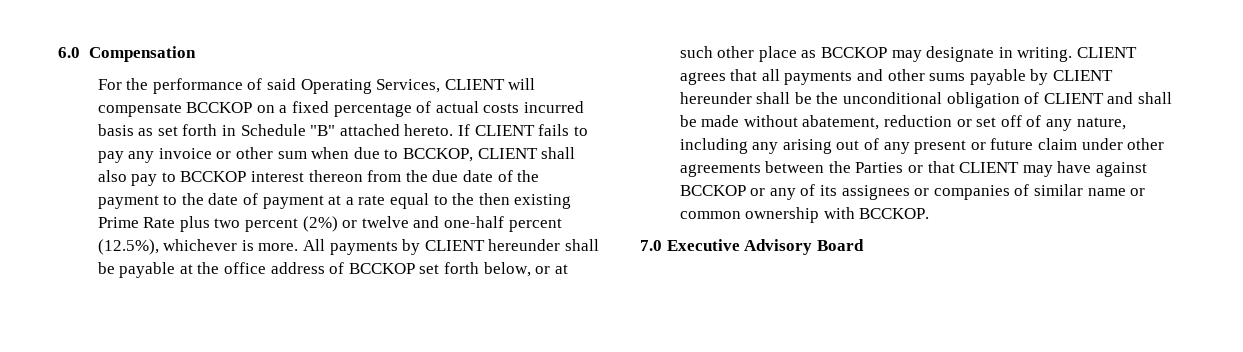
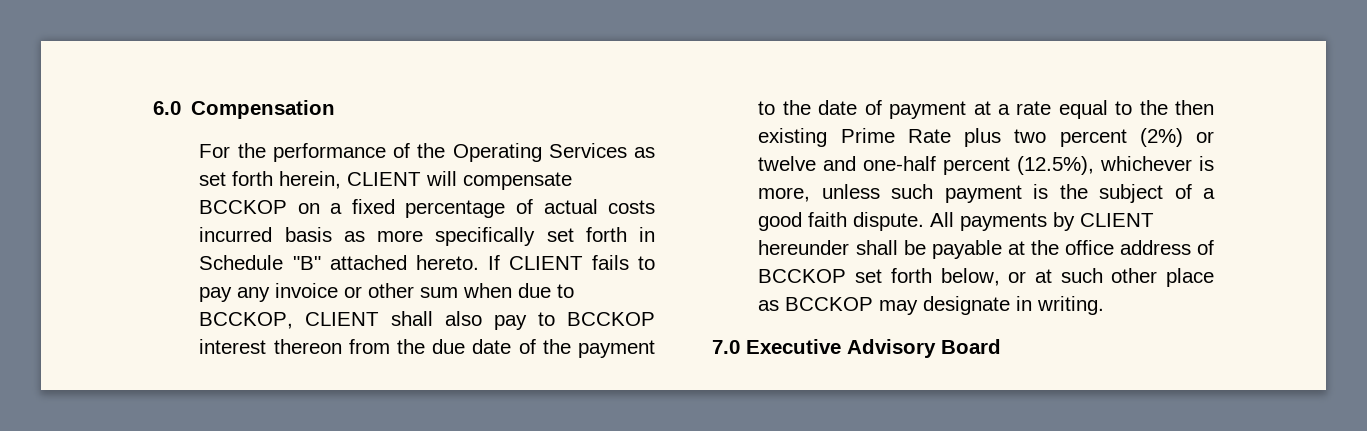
- For the performance of said Operating Services, CLIENT will compensate BCCKOP on a fixed percentage of actual costs incurred basis as set forth in Schedule "B" attached hereto.
+ For the performance of the Operating Services as set forth herein, CLIENT will compensate BCCKOP on a fixed percentage of actual costs incurred basis as more specifically set forth in Schedule "B" attached hereto.
- If CLIENT fails to pay any invoice or other sum when due to BCCKOP, CLIENT shall also pay to BCCKOP interest thereon from the due date of the payment to the date of payment at a rate equal to the then existing Prime Rate plus two percent (2%) or twelve and one-half percent (12.5%), whichever is more.
+ If CLIENT fails to pay any invoice or other sum when due to BCCKOP, CLIENT shall also pay to BCCKOP interest thereon from the due date of the payment to the date of payment at a rate equal to the then existing Prime Rate plus two percent (2%) or twelve and one-half percent (12.5%), whichever is more, unless such payment is the subject of a good faith dispute.
- CLIENT agrees that all payments and other sums payable by CLIENT hereunder shall be the unconditional obligation of CLIENT and shall be made without abatement, reduction or set off of any nature, including any arising out of any present or future claim under other agreements between the Parties or that CLIENT may have against BCCKOP or any of its assignees or companies of similar name or common ownership with BCCKOP.

